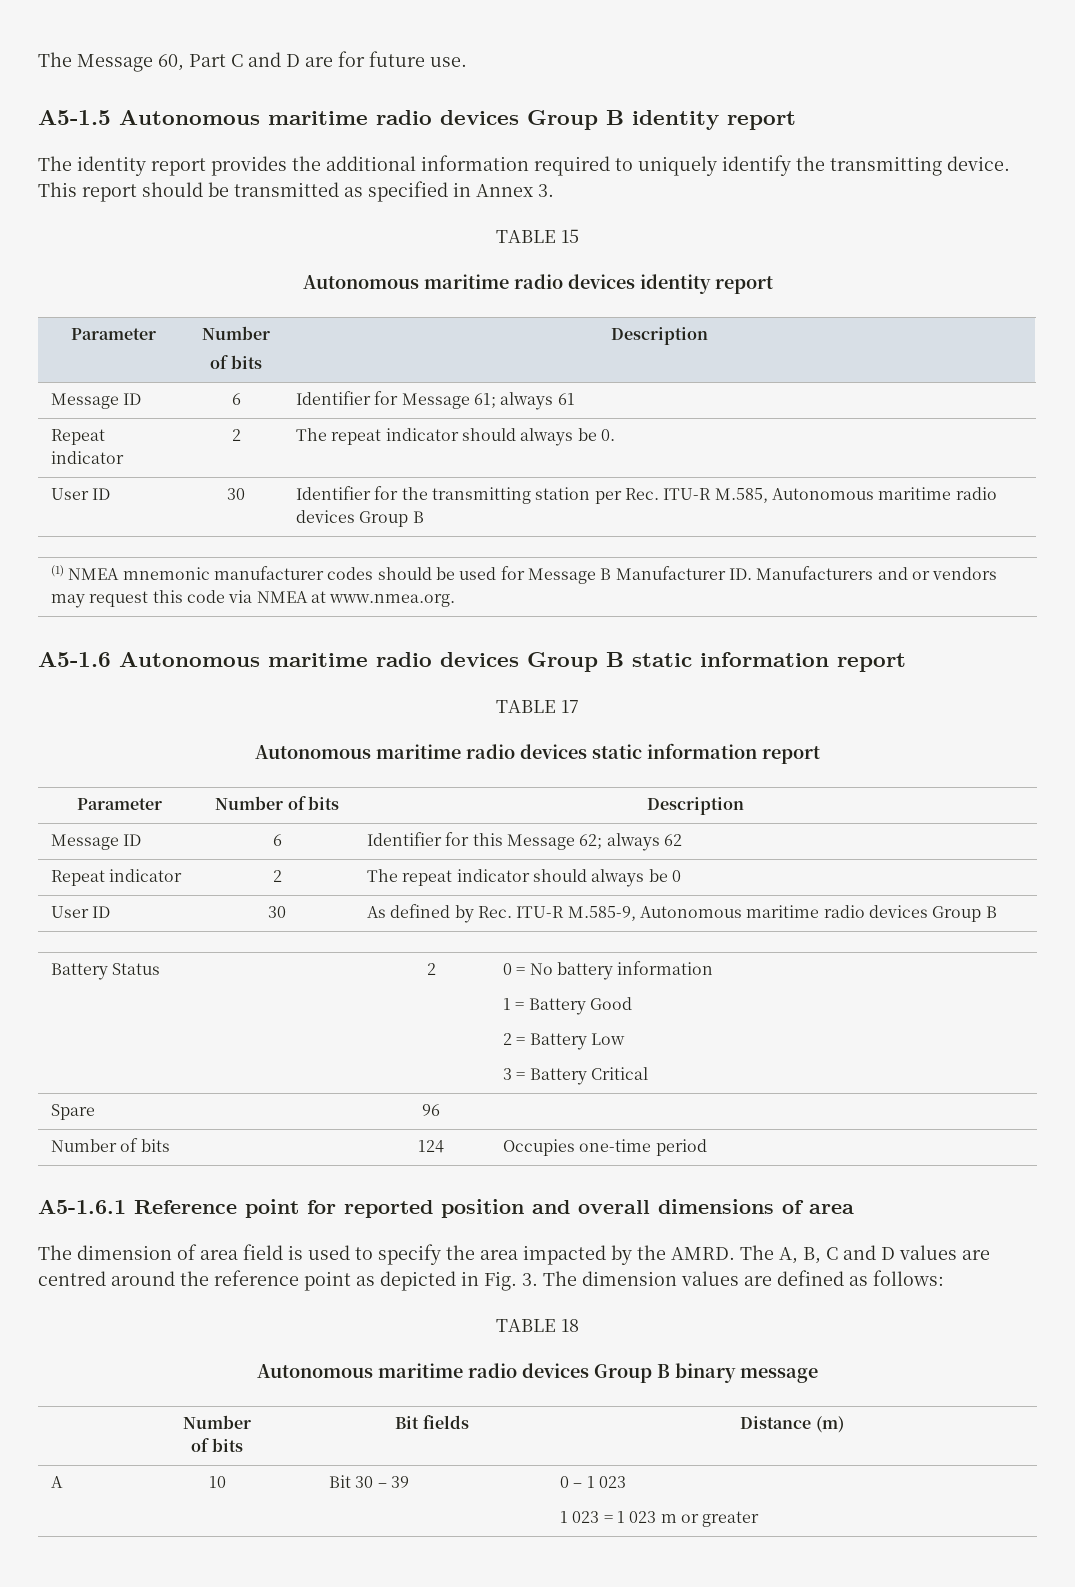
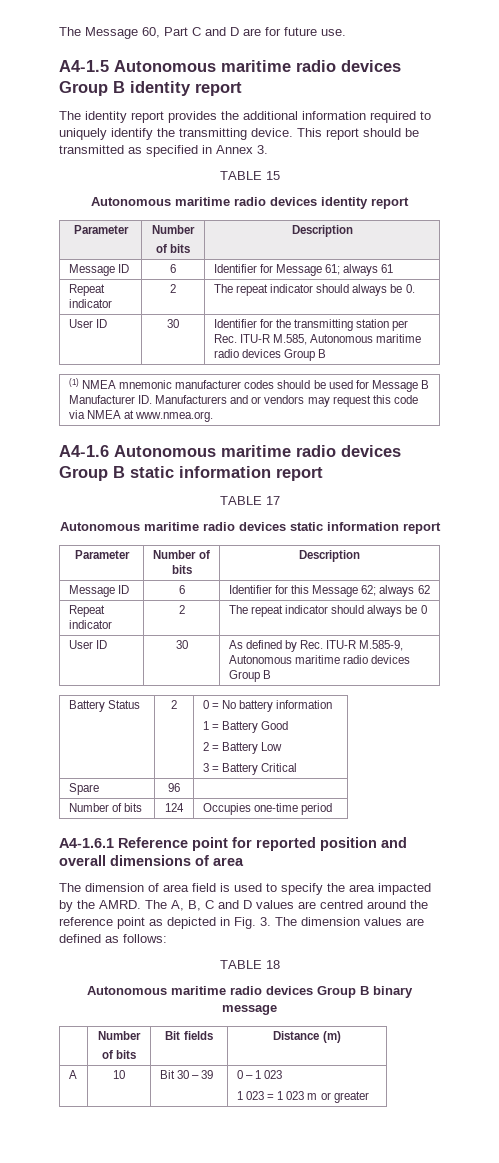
- A5-1.5 Autonomous maritime radio devices Group B identity report
+ A4-1.5 Autonomous maritime radio devices Group B identity report
- A5-1.6 Autonomous maritime radio devices Group B static information report
+ A4-1.6 Autonomous maritime radio devices Group B static information report
- A5-1.6.1 Reference point for reported position and overall dimensions of area
+ A4-1.6.1 Reference point for reported position and overall dimensions of area

